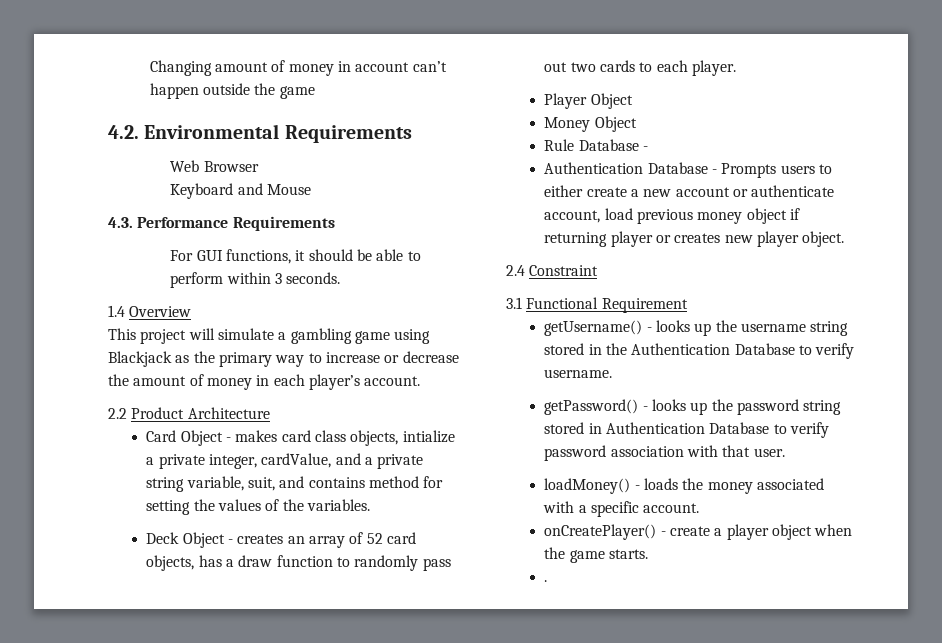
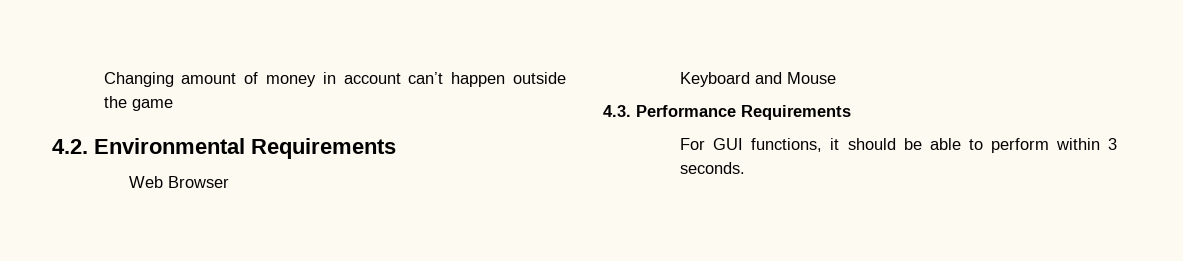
- 1.4 Overview
- This project will simulate a gambling game using Blackjack as the primary way to increase or decrease the amount of money in each player’s account.
- 2.2 Product Architecture
- Card Object - makes card class objects, intialize a private integer, cardValue, and a private string variable, suit, and contains method for setting the values of the variables.
- Deck Object - creates an array of 52 card objects, has a draw function to randomly pass out two cards to each player.
- Player Object
- Money Object
- Rule Database -
- Authentication Database - Prompts users to either create a new account or authenticate account, load previous money object if returning player or creates new player object.
- 2.4 Constraint
- 3.1 Functional Requirement
- getUsername() - looks up the username string stored in the Authentication Database to verify username.
- getPassword() - looks up the password string stored in Authentication Database to verify password association with that user.
- loadMoney() - loads the money associated with a specific account.
- onCreatePlayer() - create a player object when the game starts.
- .

